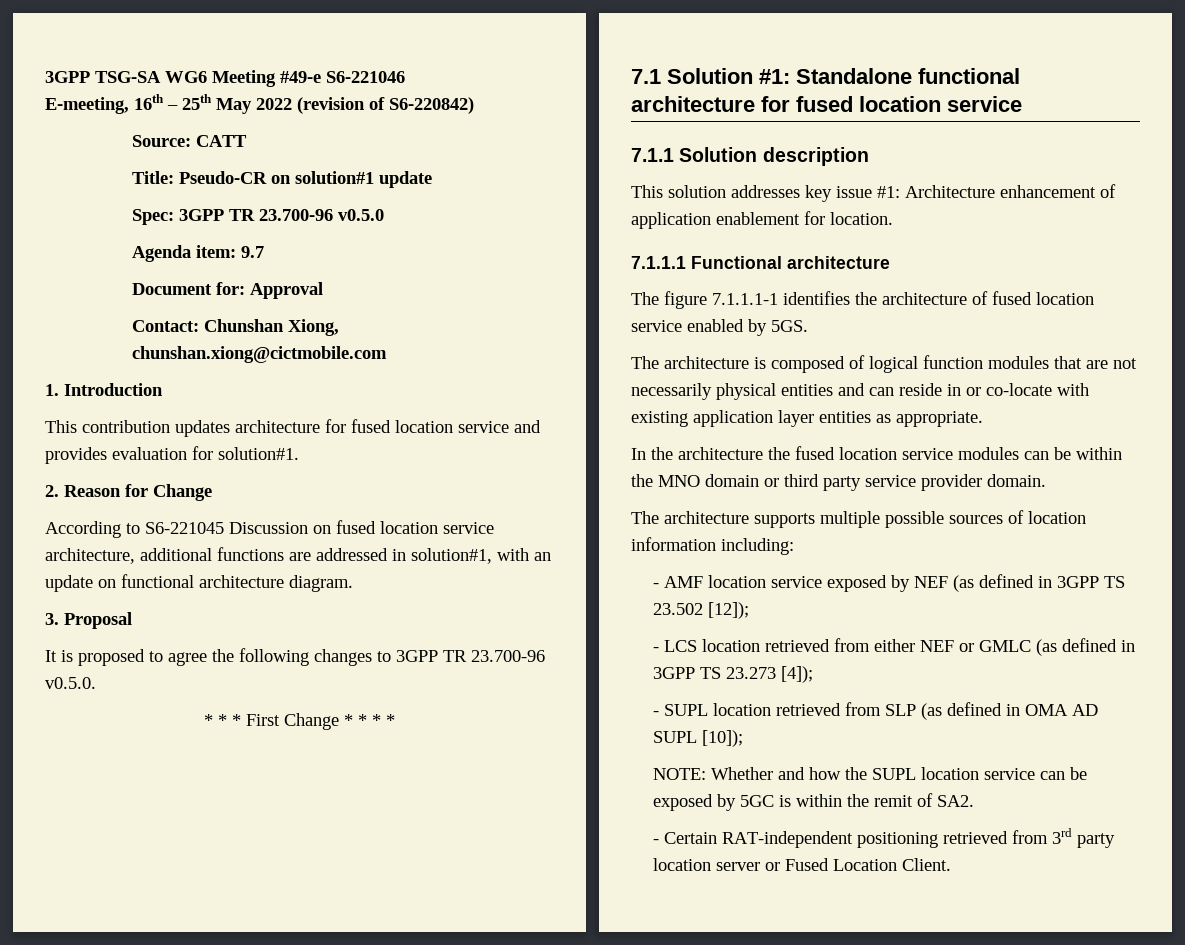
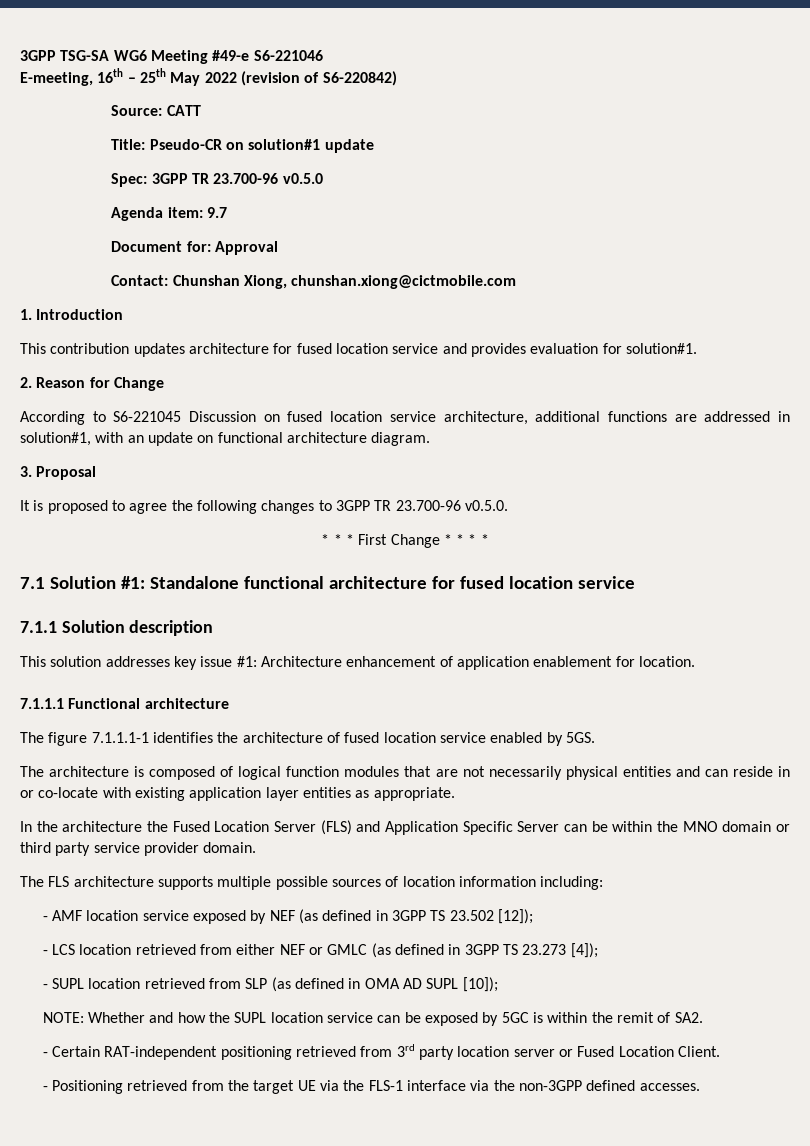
- In the architecture the fused location service modules can be within the MNO domain or third party service provider domain.
+ In the architecture the Fused Location Server (FLS) and Application Specific Server can be within the MNO domain or third party service provider domain.
- The architecture supports multiple possible sources of location information including:
+ The FLS architecture supports multiple possible sources of location information including:
+ - Positioning retrieved from the target UE via the FLS-1 interface via the non-3GPP defined accesses.

